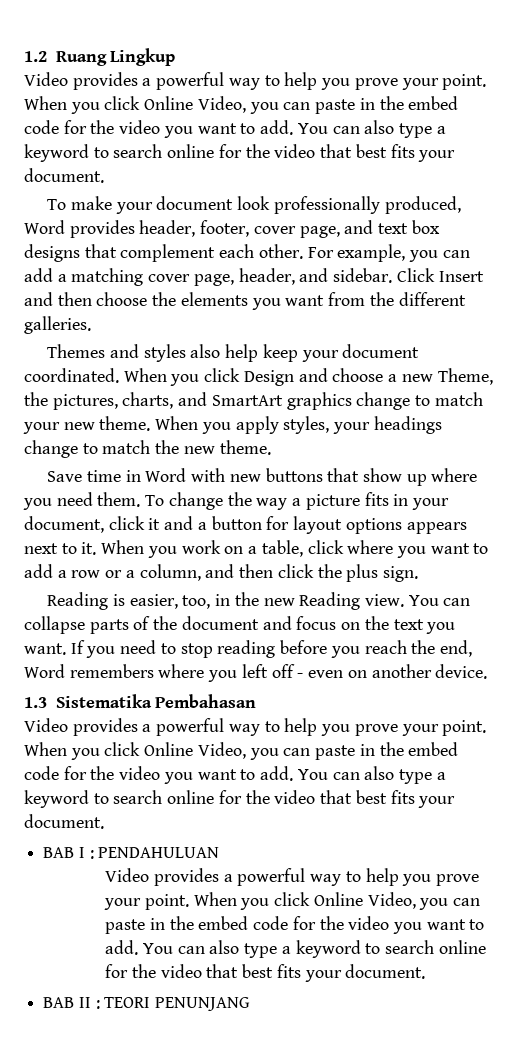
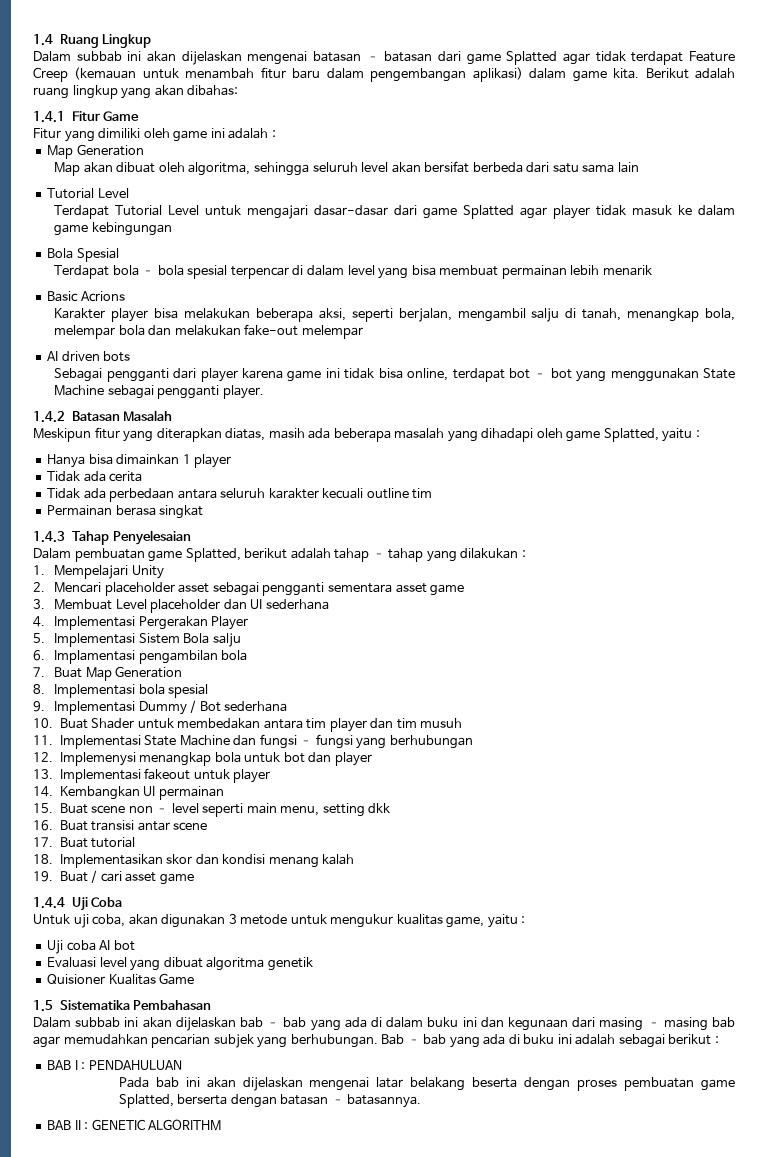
- 1.2 Ruang Lingkup
- Video provides a powerful way to help you prove your point. When you click Online Video, you can paste in the embed code for the video you want to add. You can also type a keyword to search online for the video that best fits your document.
- To make your document look professionally produced, Word provides header, footer, cover page, and text box designs that complement each other. For example, you can add a matching cover page, header, and sidebar. Click Insert and then choose the elements you want from the different galleries.
- Themes and styles also help keep your document coordinated. When you click Design and choose a new Theme, the pictures, charts, and SmartArt graphics change to match your new theme. When you apply styles, your headings change to match the new theme.
- Save time in Word with new buttons that show up where you need them. To change the way a picture fits in your document, click it and a button for layout options appears next to it. When you work on a table, click where you want to add a row or a column, and then click the plus sign.
- Reading is easier, too, in the new Reading view. You can collapse parts of the document and focus on the text you want. If you need to stop reading before you reach the end, Word remembers where you left off - even on another device.
- 1.3 Sistematika Pembahasan
- Video provides a powerful way to help you prove your point. When you click Online Video, you can paste in the embed code for the video you want to add. You can also type a keyword to search online for the video that best fits your document.
+ 1.4 Ruang Lingkup
+ Dalam subbab ini akan dijelaskan mengenai batasan – batasan dari game Splatted agar tidak terdapat Feature Creep (kemauan untuk menambah fitur baru dalam pengembangan aplikasi) dalam game kita. Berikut adalah ruang lingkup yang akan dibahas:
+ 1.4.1 Fitur Game
+ Fitur yang dimiliki oleh game ini adalah :
+ Map Generation
+ Map akan dibuat oleh algoritma, sehingga seluruh level akan bersifat berbeda dari satu sama lain
+ Tutorial Level
+ Terdapat Tutorial Level untuk mengajari dasar-dasar dari game Splatted agar player tidak masuk ke dalam game kebingungan
+ Bola Spesial
+ Terdapat bola – bola spesial terpencar di dalam level yang bisa membuat permainan lebih menarik
+ Basic Acrions
+ Karakter player bisa melakukan beberapa aksi, seperti berjalan, mengambil salju di tanah, menangkap bola, melempar bola dan melakukan fake-out melempar
+ AI driven bots
+ Sebagai pengganti dari player karena game ini tidak bisa online, terdapat bot – bot yang menggunakan State Machine sebagai pengganti player.
+ 1.4.2 Batasan Masalah
+ Meskipun fitur yang diterapkan diatas, masih ada beberapa masalah yang dihadapi oleh game Splatted, yaitu :
+ Hanya bisa dimainkan 1 player
+ Tidak ada cerita
+ Tidak ada perbedaan antara seluruh karakter kecuali outline tim
+ Permainan berasa singkat
+ 1.4.3 Tahap Penyelesaian
+ Dalam pembuatan game Splatted, berikut adalah tahap – tahap yang dilakukan :
+ 1. Mempelajari Unity
+ 2. Mencari placeholder asset sebagai pengganti sementara asset game
+ 3. Membuat Level placeholder dan UI sederhana
+ 4. Implementasi Pergerakan Player
+ 5. Implementasi Sistem Bola salju
+ 6. Implamentasi pengambilan bola
+ 7. Buat Map Generation
+ 8. Implementasi bola spesial
+ 9. Implementasi Dummy / Bot sederhana
+ 10. Buat Shader untuk membedakan antara tim player dan tim musuh
+ 11. Implementasi State Machine dan fungsi – fungsi yang berhubungan
+ 12. Implemenysi menangkap bola untuk bot dan player
+ 13. Implementasi fakeout untuk player
+ 14. Kembangkan UI permainan
+ 15. Buat scene non – level seperti main menu, setting dkk
+ 16. Buat transisi antar scene
+ 17. Buat tutorial
+ 18. Implementasikan skor dan kondisi menang kalah
+ 19. Buat / cari asset game
+ 1.4.4 Uji Coba
+ Untuk uji coba, akan digunakan 3 metode untuk mengukur kualitas game, yaitu :
+ Uji coba AI bot
+ Evaluasi level yang dibuat algoritma genetik
+ Quisioner Kualitas Game
+ 1.5 Sistematika Pembahasan
+ Dalam subbab ini akan dijelaskan bab – bab yang ada di dalam buku ini dan kegunaan dari masing – masing bab agar memudahkan pencarian subjek yang berhubungan. Bab – bab yang ada di buku ini adalah sebagai berikut :
  BAB I : PENDAHULUAN
- Video provides a powerful way to help you prove your point. When you click Online Video, you can paste in the embed code for the video you want to add. You can also type a keyword to search online for the video that best fits your document.
+ Pada bab ini akan dijelaskan mengenai latar belakang beserta dengan proses pembuatan game Splatted, berserta dengan batasan – batasannya.
- BAB II : TEORI PENUNJANG
+ BAB II : GENETIC ALGORITHM

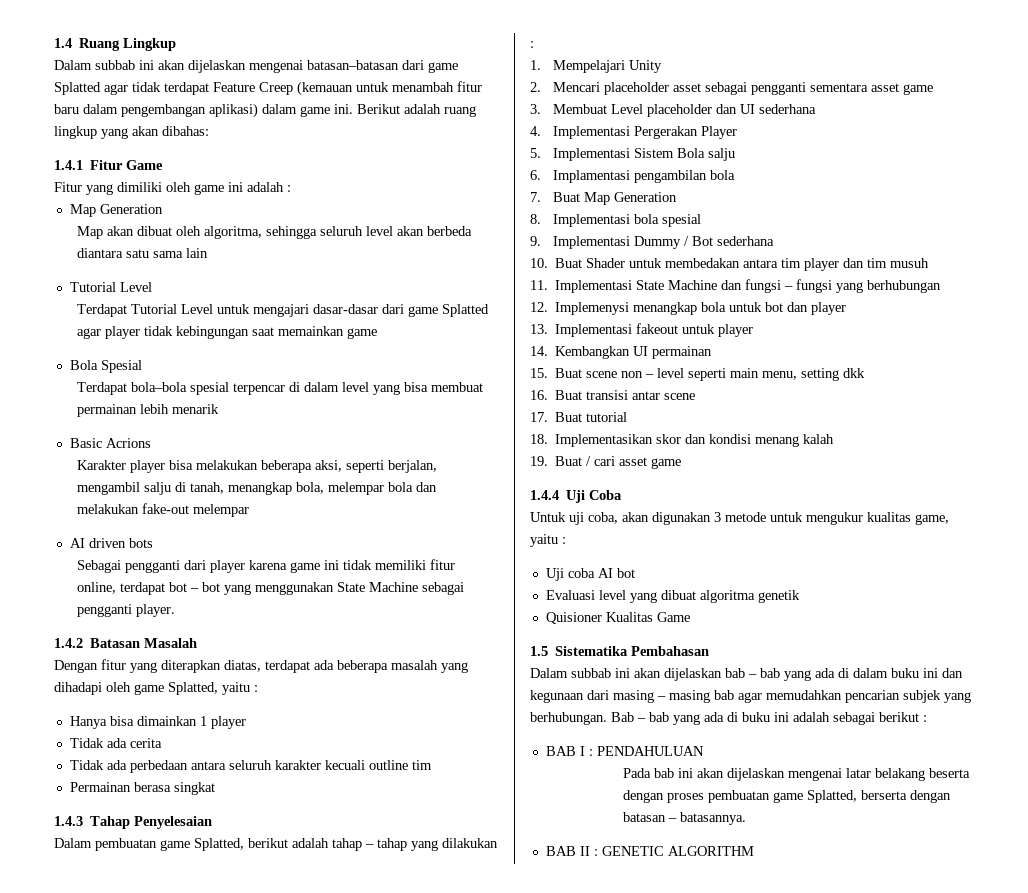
- Dalam subbab ini akan dijelaskan mengenai batasan – batasan dari game Splatted agar tidak terdapat Feature Creep (kemauan untuk menambah fitur baru dalam pengembangan aplikasi) dalam game kita.
+ Dalam subbab ini akan dijelaskan mengenai batasan–batasan dari game Splatted agar tidak terdapat Feature Creep (kemauan untuk menambah fitur baru dalam pengembangan aplikasi) dalam game ini.
- Map akan dibuat oleh algoritma, sehingga seluruh level akan bersifat berbeda dari satu sama lain
+ Map akan dibuat oleh algoritma, sehingga seluruh level akan berbeda diantara satu sama lain
- Terdapat Tutorial Level untuk mengajari dasar-dasar dari game Splatted agar player tidak masuk ke dalam game kebingungan
+ Terdapat Tutorial Level untuk mengajari dasar-dasar dari game Splatted agar player tidak kebingungan saat memainkan game
- Terdapat bola – bola spesial terpencar di dalam level yang bisa membuat permainan lebih menarik
+ Terdapat bola–bola spesial terpencar di dalam level yang bisa membuat permainan lebih menarik
- Sebagai pengganti dari player karena game ini tidak bisa online, terdapat bot – bot yang menggunakan State Machine sebagai pengganti player.
+ Sebagai pengganti dari player karena game ini tidak memiliki fitur online, terdapat bot – bot yang menggunakan State Machine sebagai pengganti player.
- Meskipun fitur yang diterapkan diatas, masih ada beberapa masalah yang dihadapi oleh game Splatted, yaitu :
+ Dengan fitur yang diterapkan diatas, terdapat ada beberapa masalah yang dihadapi oleh game Splatted, yaitu :

